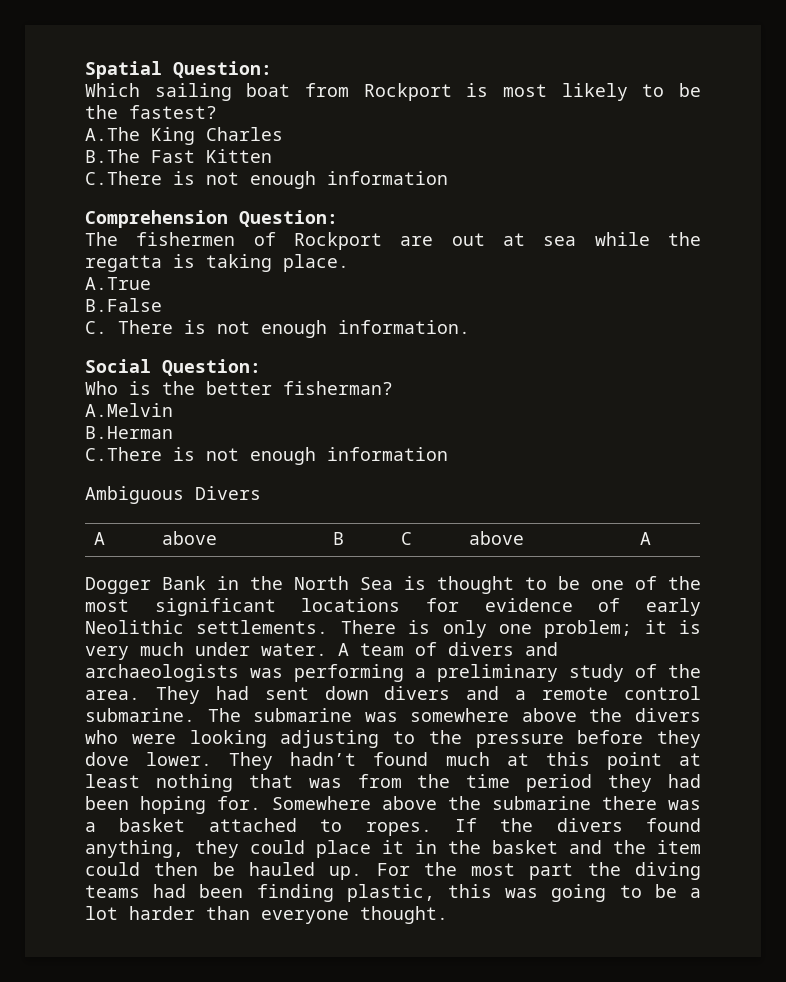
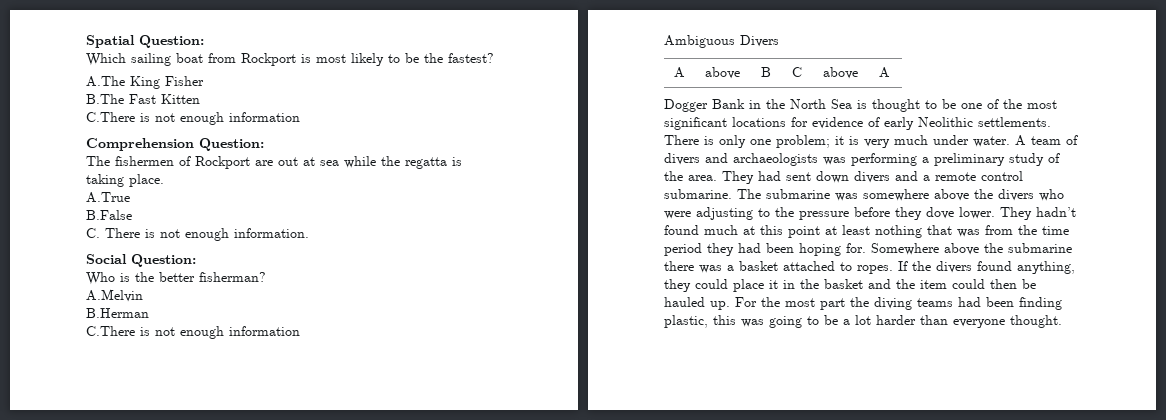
- A.The King Charles
+ A.The King Fisher
- The submarine was somewhere above the divers who were looking adjusting to the pressure before they dove lower.
+ The submarine was somewhere above the divers who were adjusting to the pressure before they dove lower.

